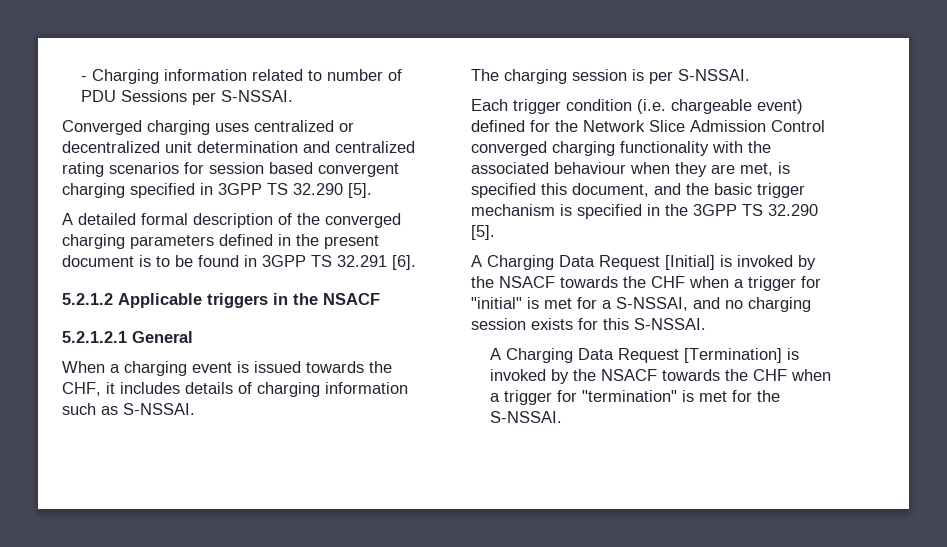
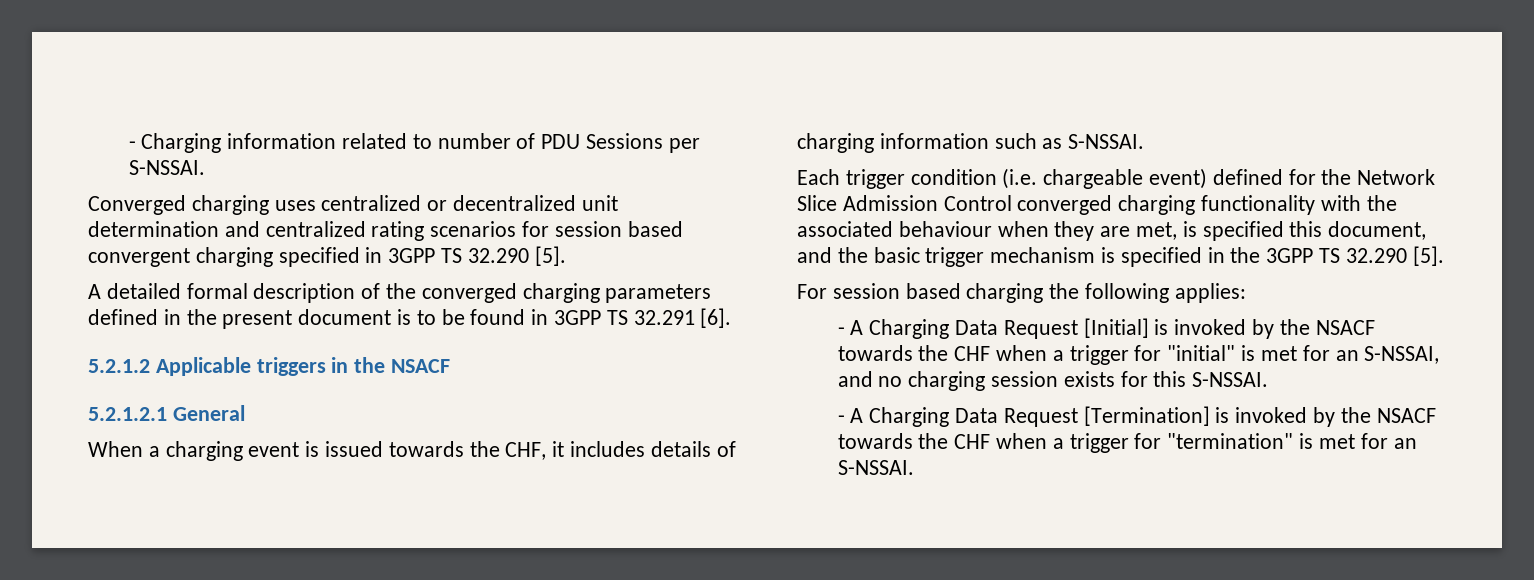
- The charging session is per S-NSSAI.
- A Charging Data Request [Initial] is invoked by the NSACF towards the CHF when a trigger for "initial" is met for a S-NSSAI, and no charging session exists for this S-NSSAI.
+ For session based charging the following applies:
+ - A Charging Data Request [Initial] is invoked by the NSACF towards the CHF when a trigger for "initial" is met for an S-NSSAI, and no charging session exists for this S-NSSAI.
- A Charging Data Request [Termination] is invoked by the NSACF towards the CHF when a trigger for "termination" is met for the S-NSSAI.
+ - A Charging Data Request [Termination] is invoked by the NSACF towards the CHF when a trigger for "termination" is met for an S-NSSAI.

